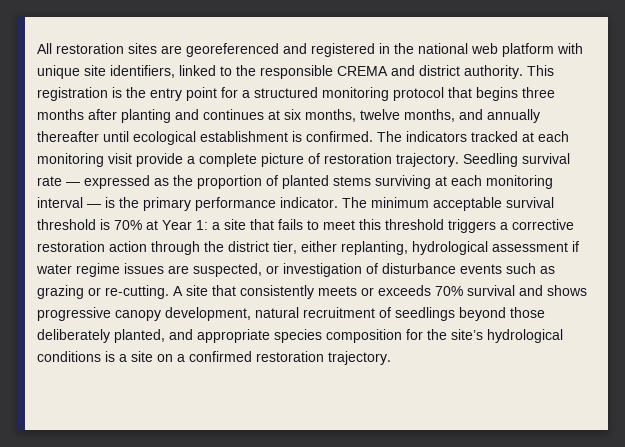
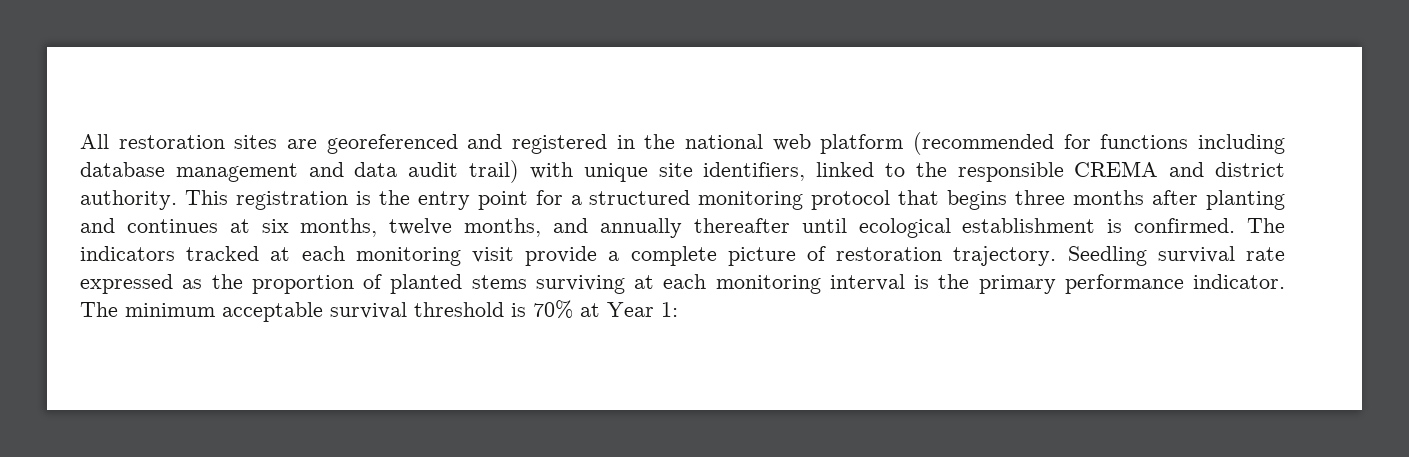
- All restoration sites are georeferenced and registered in the national web platform with unique site identifiers, linked to the responsible CREMA and district authority.
+ All restoration sites are georeferenced and registered in the national web platform (recommended for functions including database management and data audit trail) with unique site identifiers, linked to the responsible CREMA and district authority.
- Seedling survival rate — expressed as the proportion of planted stems surviving at each monitoring interval — is the primary performance indicator.
+ Seedling survival rate expressed as the proportion of planted stems surviving at each monitoring interval is the primary performance indicator.
- The minimum acceptable survival threshold is 70% at Year 1: a site that fails to meet this threshold triggers a corrective restoration action through the district tier, either replanting, hydrological assessment if water regime issues are suspected, or investigation of disturbance events such as grazing or re-cutting. A site that consistently meets or exceeds 70% survival and shows progressive canopy development, natural recruitment of seedlings beyond those deliberately planted, and appropriate species composition for the site’s hydrological conditions is a site on a confirmed restoration trajectory.
+ The minimum acceptable survival threshold is 70% at Year 1:

